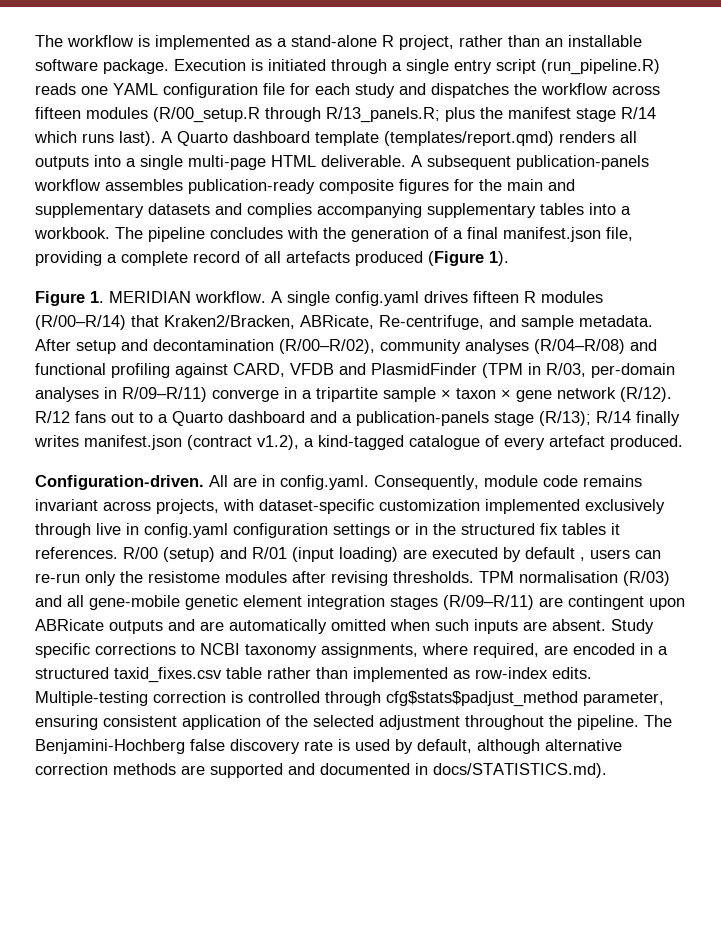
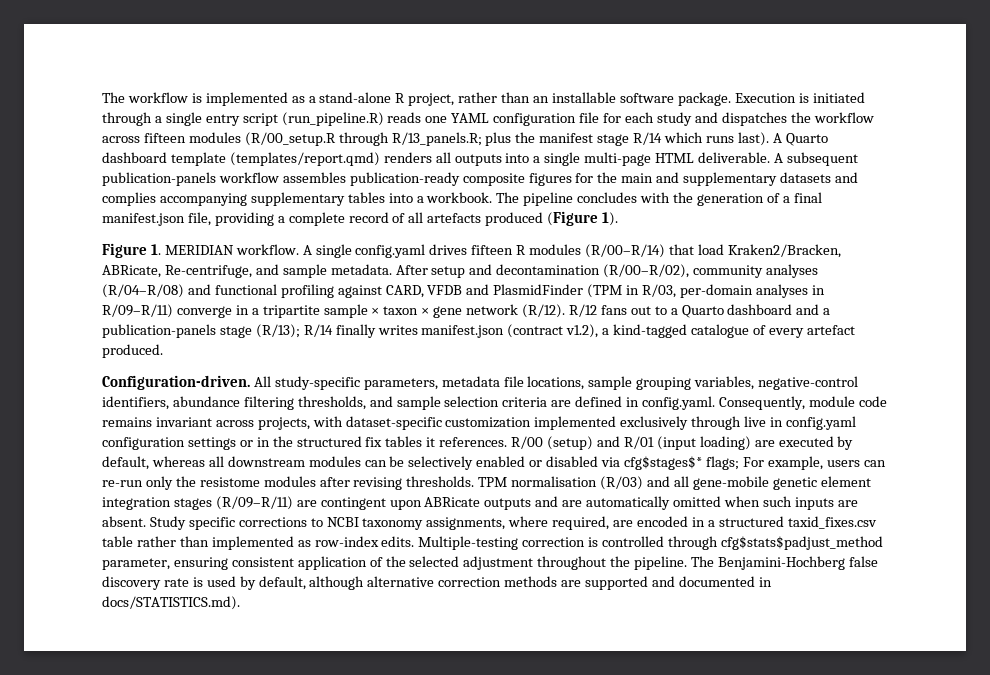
- A single config.yaml drives fifteen R modules (R/00–R/14) that Kraken2/Bracken, ABRicate, Re-centrifuge, and sample metadata.
+ A single config.yaml drives fifteen R modules (R/00–R/14) that load Kraken2/Bracken, ABRicate, Re-centrifuge, and sample metadata.
- All are in config.yaml. Consequently, module code remains invariant across projects, with dataset-specific customization implemented exclusively through live in config.yaml configuration settings or in the structured fix tables it references.
+ All study-specific parameters, metadata file locations, sample grouping variables, negative-control identifiers, abundance filtering thresholds, and sample selection criteria are defined in config.yaml. Consequently, module code remains invariant across projects, with dataset-specific customization implemented exclusively through live in config.yaml configuration settings or in the structured fix tables it references.
- R/00 (setup) and R/01 (input loading) are executed by default , users can re-run only the resistome modules after revising thresholds.
+ R/00 (setup) and R/01 (input loading) are executed by default, whereas all downstream modules can be selectively enabled or disabled via cfg$stages$* flags; For example, users can re-run only the resistome modules after revising thresholds.

